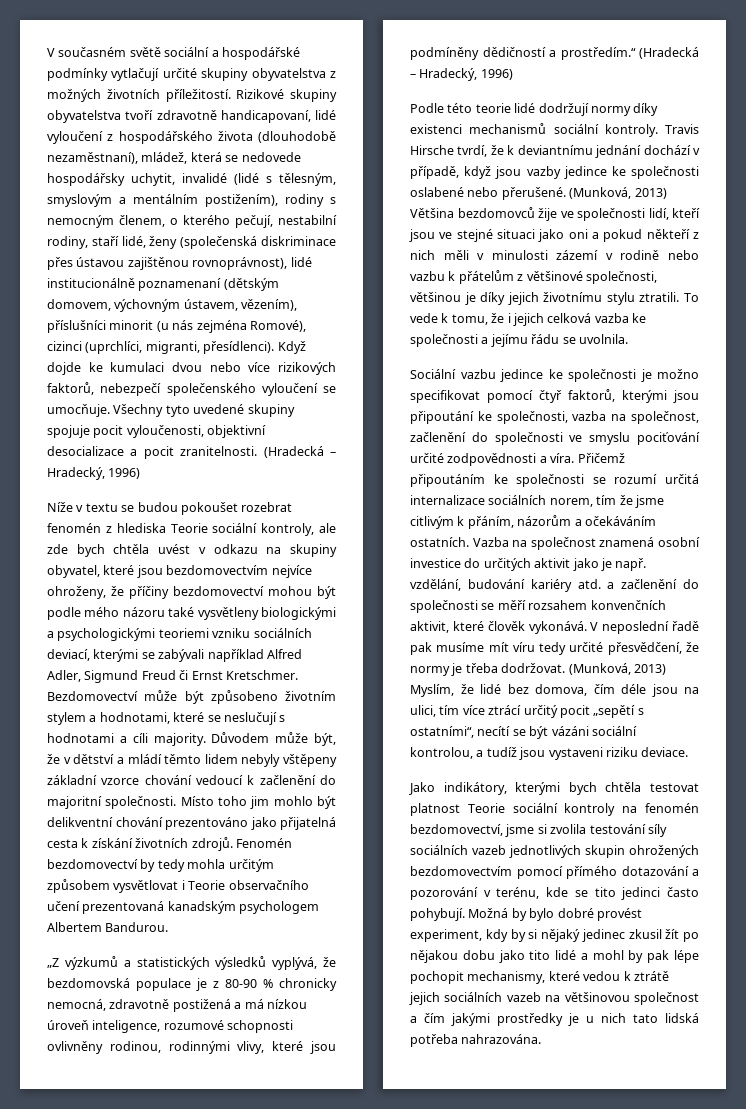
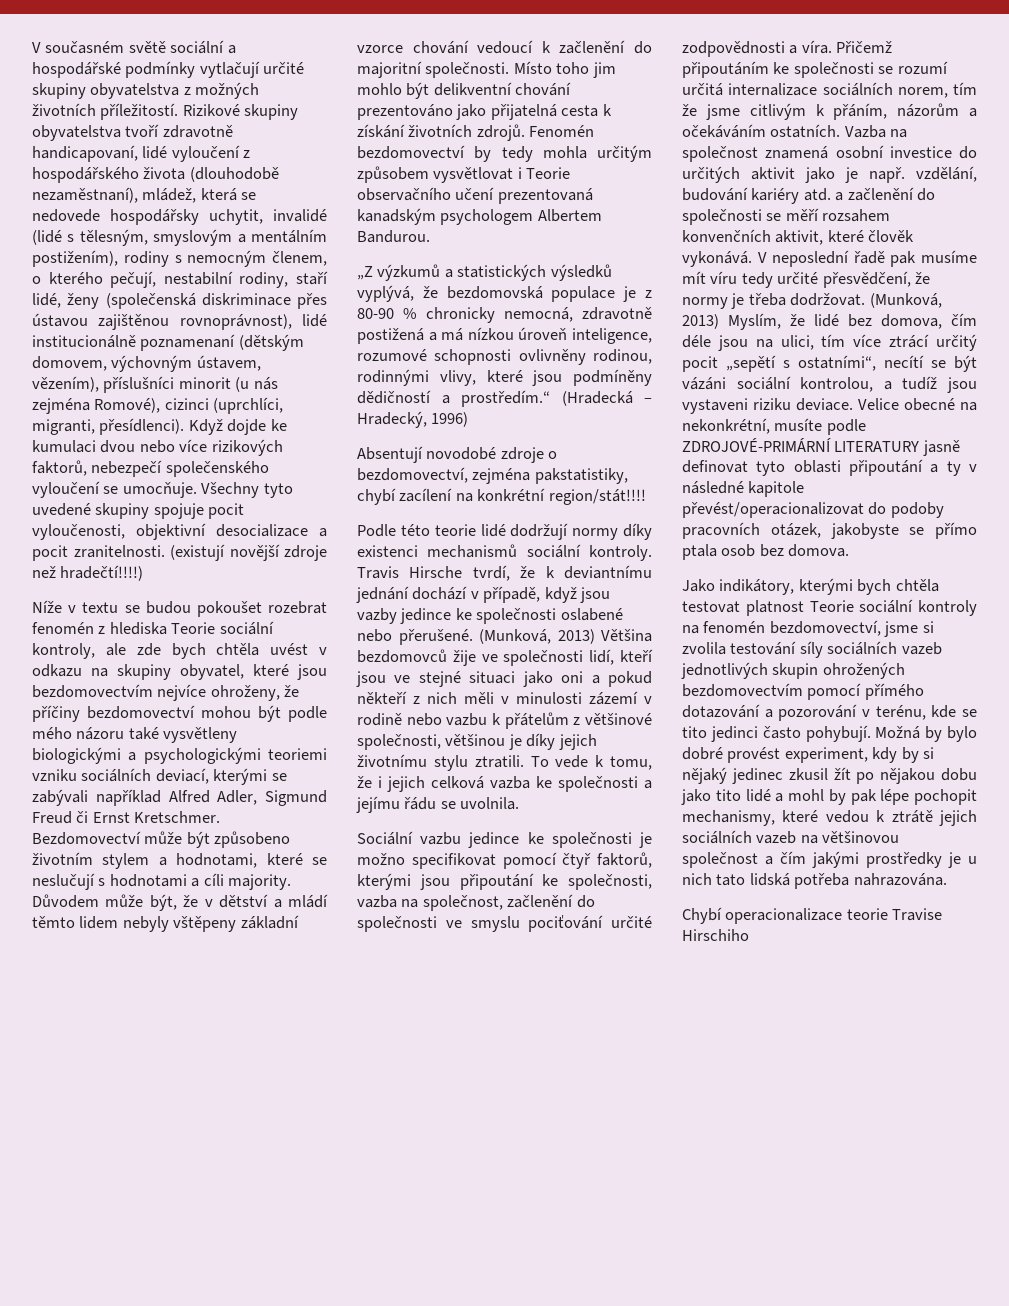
- Všechny tyto uvedené skupiny spojuje pocit vyloučenosti, objektivní desocializace a pocit zranitelnosti. (Hradecká – Hradecký, 1996)
+ Všechny tyto uvedené skupiny spojuje pocit vyloučenosti, objektivní desocializace a pocit zranitelnosti. (existují novější zdroje než hradečtí!!!!)
+ Absentují novodobé zdroje o bezdomovectví, zejména pakstatistiky, chybí zacílení na konkrétní region/stát!!!!
+ Velice obecné na nekonkrétní, musíte podle ZDROJOVÉ-PRIMÁRNÍ LITERATURY jasně definovat tyto oblasti připoutání a ty v následné kapitole převést/operacionalizovat do podoby pracovních otázek, jakobyste se přímo ptala osob bez domova.
+ Chybí operacionalizace teorie Travise Hirschiho

